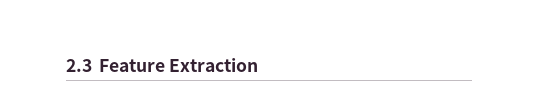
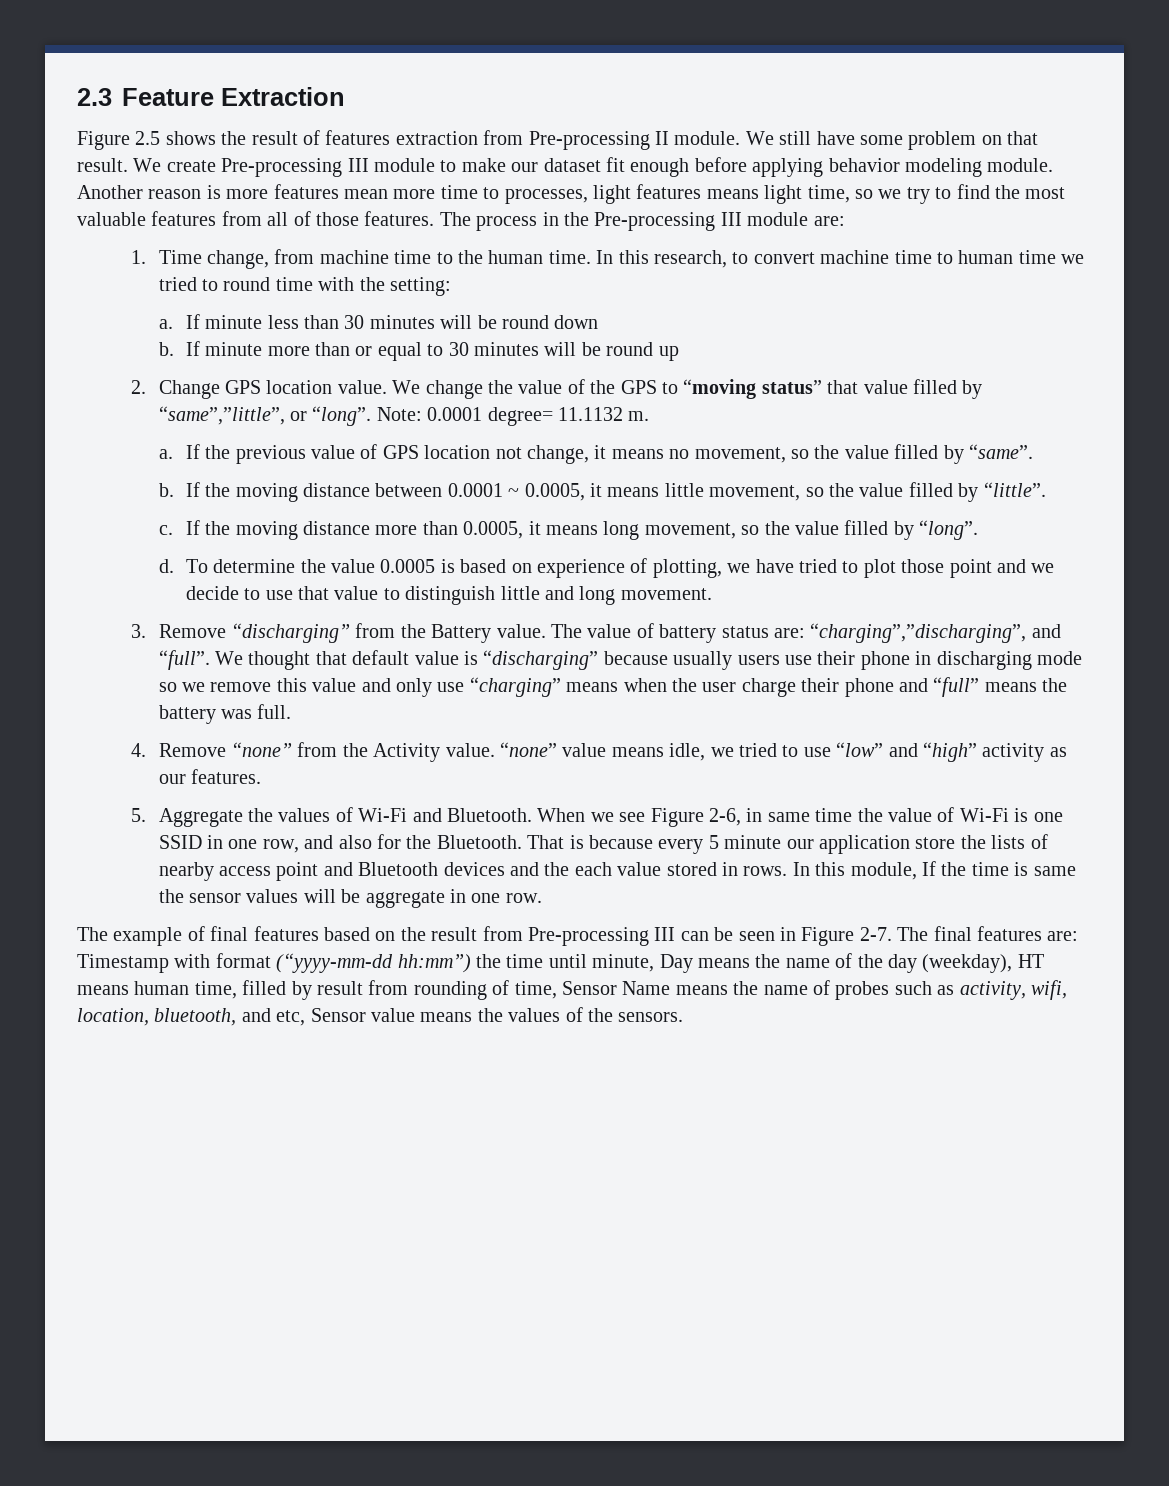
+ Figure 2.5 shows the result of features extraction from Pre-processing II module. We still have some problem on that result. We create Pre-processing III module to make our dataset fit enough before applying behavior modeling module. Another reason is more features mean more time to processes, light features means light time, so we try to find the most valuable features from all of those features. The process in the Pre-processing III module are:
+ 1. Time change, from machine time to the human time. In this research, to convert machine time to human time we tried to round time with the setting:
+ a. If minute less than 30 minutes will be round down
+ b. If minute more than or equal to 30 minutes will be round up
+ 2. Change GPS location value. We change the value of the GPS to “moving status” that value filled by “same”,”little”, or “long”. Note: 0.0001 degree= 11.1132 m.
+ a. If the previous value of GPS location not change, it means no movement, so the value filled by “same”.
+ b. If the moving distance between 0.0001 ~ 0.0005, it means little movement, so the value filled by “little”.
+ c. If the moving distance more than 0.0005, it means long movement, so the value filled by “long”.
+ d. To determine the value 0.0005 is based on experience of plotting, we have tried to plot those point and we decide to use that value to distinguish little and long movement.
+ 3. Remove “discharging” from the Battery value. The value of battery status are: “charging”,”discharging”, and “full”. We thought that default value is “discharging” because usually users use their phone in discharging mode so we remove this value and only use “charging” means when the user charge their phone and “full” means the battery was full.
+ 4. Remove “none” from the Activity value. “none” value means idle, we tried to use “low” and “high” activity as our features.
+ 5. Aggregate the values of Wi-Fi and Bluetooth. When we see Figure 2-6, in same time the value of Wi-Fi is one SSID in one row, and also for the Bluetooth. That is because every 5 minute our application store the lists of nearby access point and Bluetooth devices and the each value stored in rows. In this module, If the time is same the sensor values will be aggregate in one row.
+ The example of final features based on the result from Pre-processing III can be seen in Figure 2-7. The final features are: Timestamp with format (“yyyy-mm-dd hh:mm”) the time until minute, Day means the name of the day (weekday), HT means human time, filled by result from rounding of time, Sensor Name means the name of probes such as activity, wifi, location, bluetooth, and etc, Sensor value means the values of the sensors.

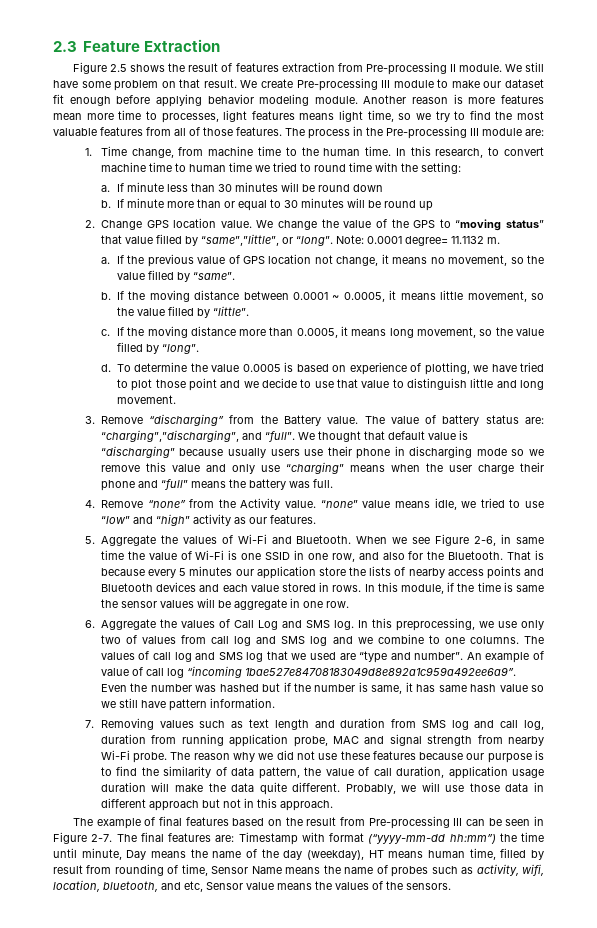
- That is because every 5 minute our application store the lists of nearby access point and Bluetooth devices and the each value stored in rows.
+ That is because every 5 minutes our application store the lists of nearby access points and Bluetooth devices and each value stored in rows.
- In this module, If the time is same the sensor values will be aggregate in one row.
+ In this module, if the time is same the sensor values will be aggregate in one row.
+ 6. Aggregate the values of Call Log and SMS log. In this preprocessing, we use only two of values from call log and SMS log and we combine to one columns. The values of call log and SMS log that we used are “type and number”. An example of value of call log “incoming 1bae527e84708183049d8e892a1c959a492ee6a9”. Even the number was hashed but if the number is same, it has same hash value so we still have pattern information.
+ 7. Removing values such as text length and duration from SMS log and call log, duration from running application probe, MAC and signal strength from nearby Wi-Fi probe. The reason why we did not use these features because our purpose is to find the similarity of data pattern, the value of call duration, application usage duration will make the data quite different. Probably, we will use those data in different approach but not in this approach.

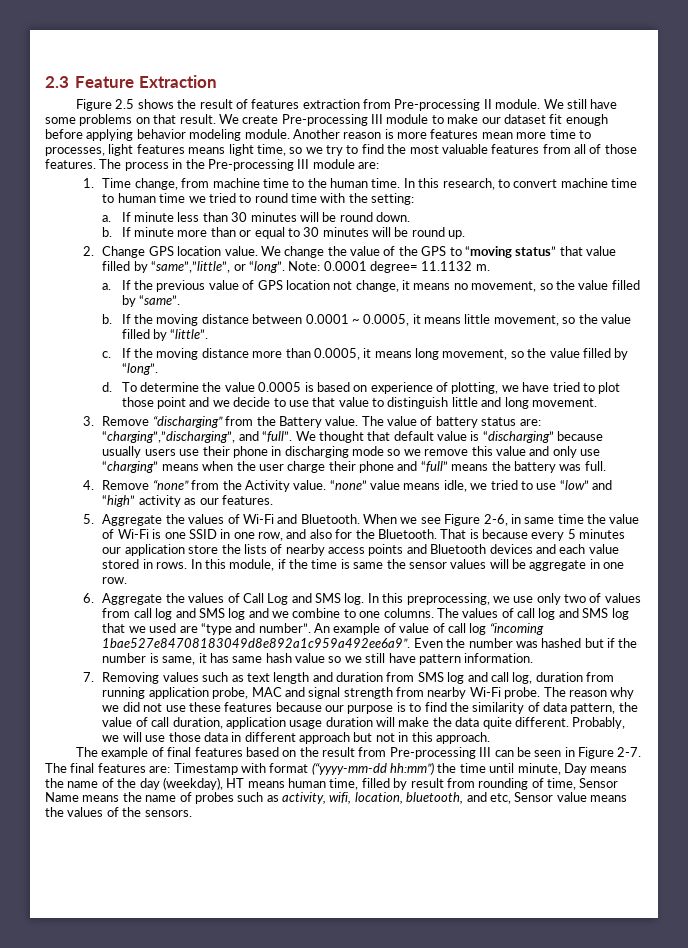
- We still have some problem on that result.
+ We still have some problems on that result.
- If minute less than 30 minutes will be round down
+ If minute less than 30 minutes will be round down.
- If minute more than or equal to 30 minutes will be round up
+ If minute more than or equal to 30 minutes will be round up.

